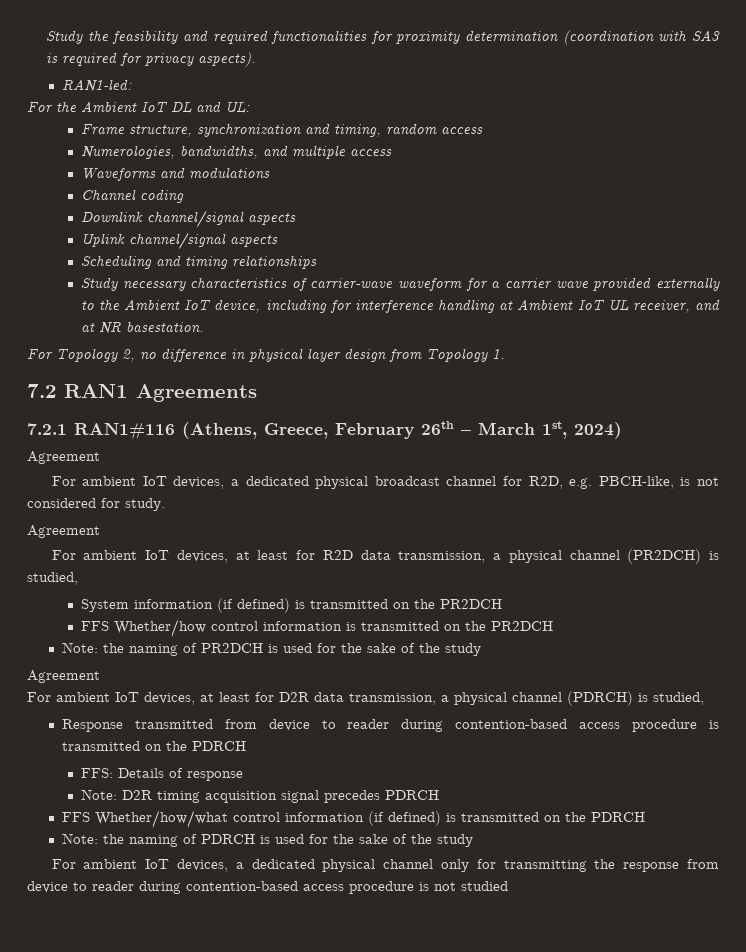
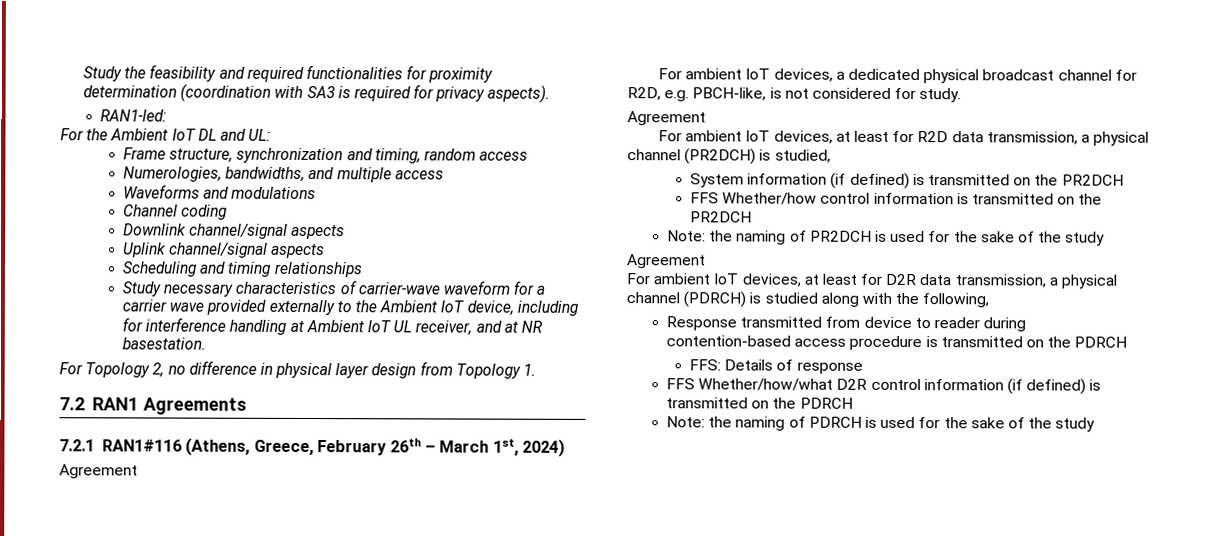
- For ambient IoT devices, at least for D2R data transmission, a physical channel (PDRCH) is studied,
+ For ambient IoT devices, at least for D2R data transmission, a physical channel (PDRCH) is studied along with the following,
- Note: D2R timing acquisition signal precedes PDRCH
- FFS Whether/how/what control information (if defined) is transmitted on the PDRCH
+ FFS Whether/how/what D2R control information (if defined) is transmitted on the PDRCH
- For ambient IoT devices, a dedicated physical channel only for transmitting the response from device to reader during contention-based access procedure is not studied

